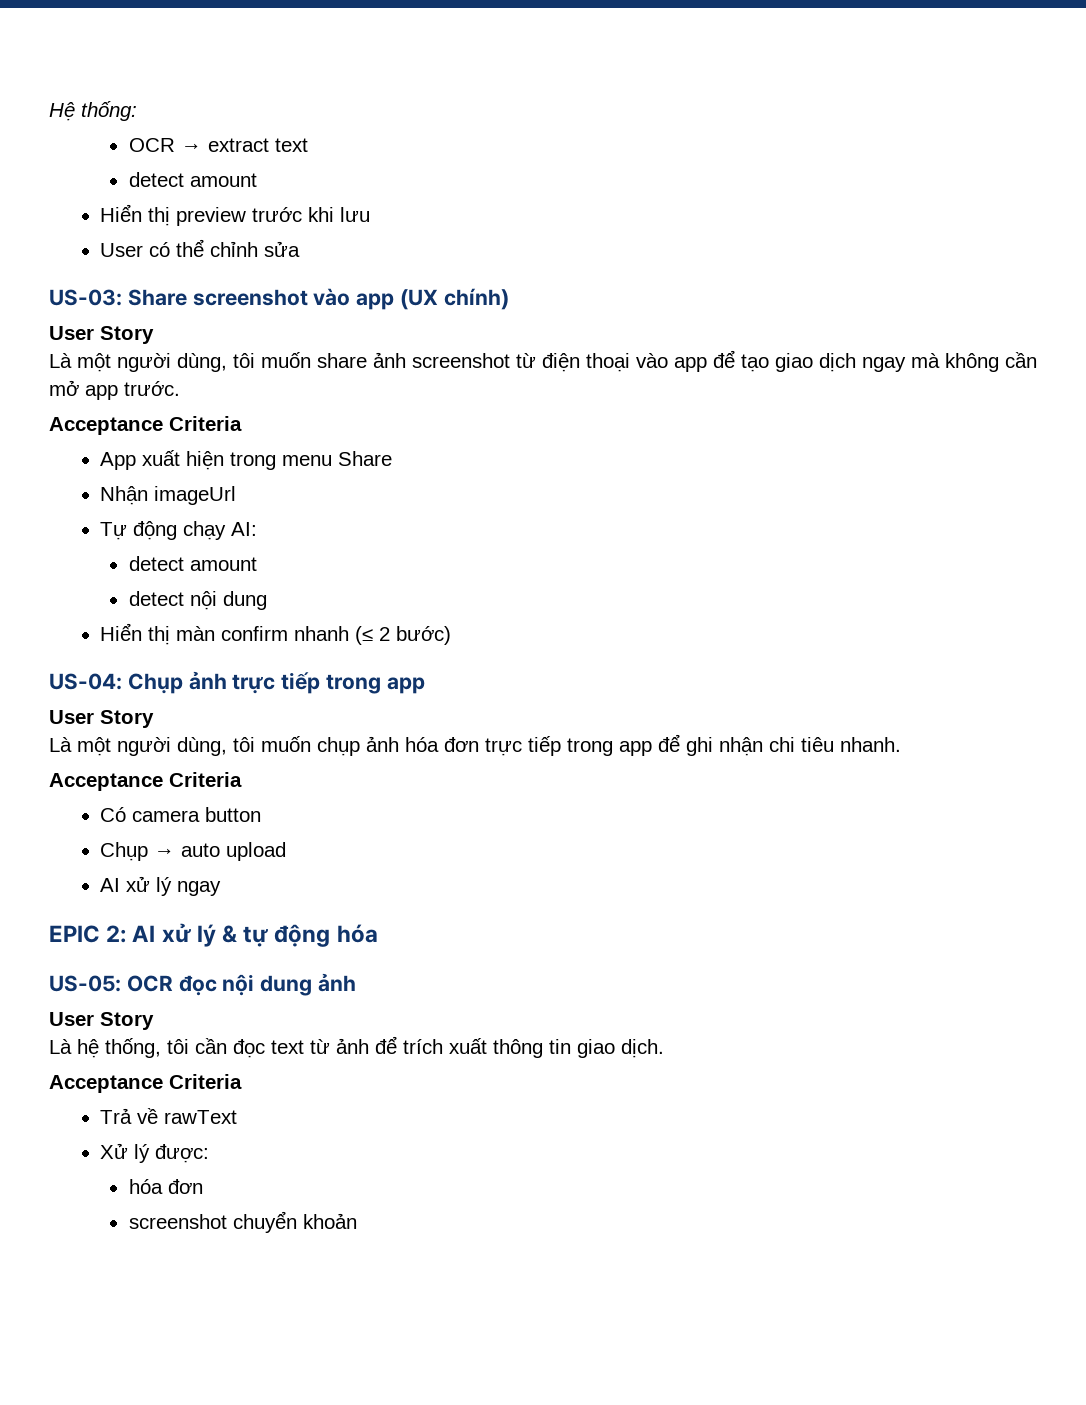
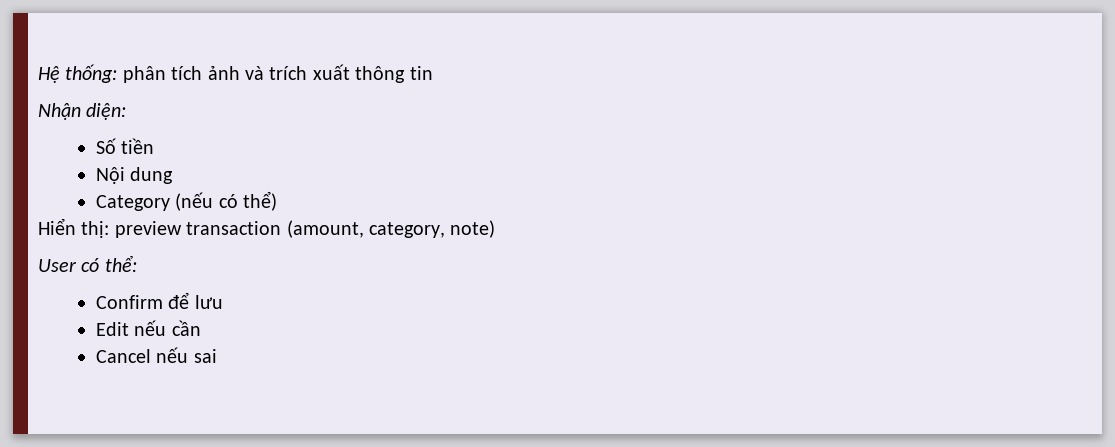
- Hệ thống:
- OCR → extract text
- detect amount
- Hiển thị preview trước khi lưu
- User có thể chỉnh sửa
- US-03: Share screenshot vào app (UX chính)
- User Story
- Là một người dùng, tôi muốn share ảnh screenshot từ điện thoại vào app để tạo giao dịch ngay mà không cần mở app trước.
- Acceptance Criteria
- App xuất hiện trong menu Share
- Nhận imageUrl
- Tự động chạy AI:
- detect amount
- detect nội dung
- Hiển thị màn confirm nhanh (≤ 2 bước)
- US-04: Chụp ảnh trực tiếp trong app
- User Story
- Là một người dùng, tôi muốn chụp ảnh hóa đơn trực tiếp trong app để ghi nhận chi tiêu nhanh.
- Acceptance Criteria
- Có camera button
- Chụp → auto upload
- AI xử lý ngay
- EPIC 2: AI xử lý & tự động hóa
- US-05: OCR đọc nội dung ảnh
- User Story
- Là hệ thống, tôi cần đọc text từ ảnh để trích xuất thông tin giao dịch.
- Acceptance Criteria
- Trả về rawText
- Xử lý được:
- hóa đơn
- screenshot chuyển khoản
+ Hệ thống: phân tích ảnh và trích xuất thông tin
+ Nhận diện:
+ Số tiền
+ Nội dung
+ Category (nếu có thể)
+ Hiển thị: preview transaction (amount, category, note)
+ User có thể:
+ Confirm để lưu
+ Edit nếu cần
+ Cancel nếu sai

